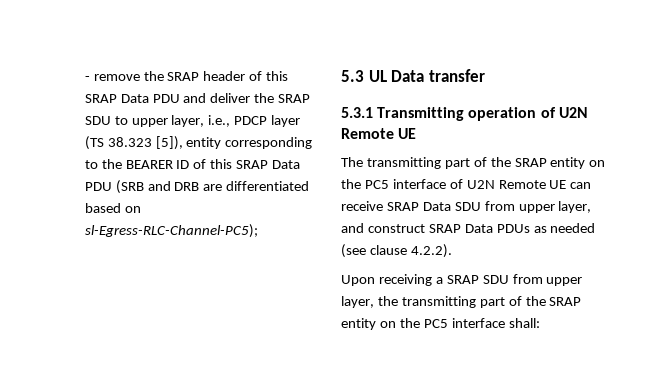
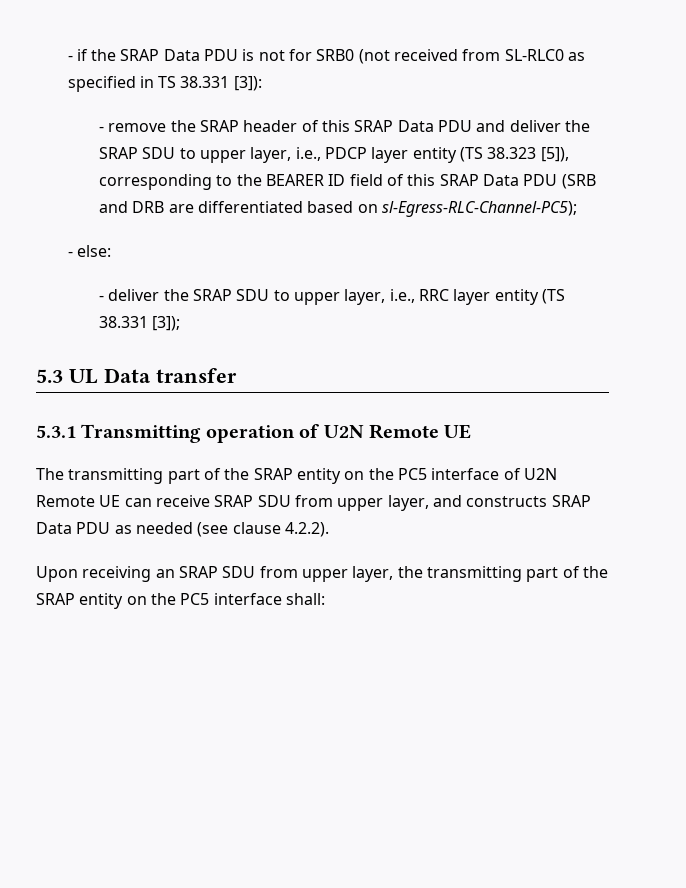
- - remove the SRAP header of this SRAP Data PDU and deliver the SRAP SDU to upper layer, i.e., PDCP layer (TS 38.323 [5]), entity corresponding to the BEARER ID of this SRAP Data PDU (SRB and DRB are differentiated based on sl-Egress-RLC-Channel-PC5);
+ - if the SRAP Data PDU is not for SRB0 (not received from SL-RLC0 as specified in TS 38.331 [3]):
+ - remove the SRAP header of this SRAP Data PDU and deliver the SRAP SDU to upper layer, i.e., PDCP layer entity (TS 38.323 [5]), corresponding to the BEARER ID field of this SRAP Data PDU (SRB and DRB are differentiated based on sl-Egress-RLC-Channel-PC5);
+ - else:
+ - deliver the SRAP SDU to upper layer, i.e., RRC layer entity (TS 38.331 [3]);
- The transmitting part of the SRAP entity on the PC5 interface of U2N Remote UE can receive SRAP Data SDU from upper layer, and construct SRAP Data PDUs as needed (see clause 4.2.2).
+ The transmitting part of the SRAP entity on the PC5 interface of U2N Remote UE can receive SRAP SDU from upper layer, and constructs SRAP Data PDU as needed (see clause 4.2.2).
- Upon receiving a SRAP SDU from upper layer, the transmitting part of the SRAP entity on the PC5 interface shall:
+ Upon receiving an SRAP SDU from upper layer, the transmitting part of the SRAP entity on the PC5 interface shall:

